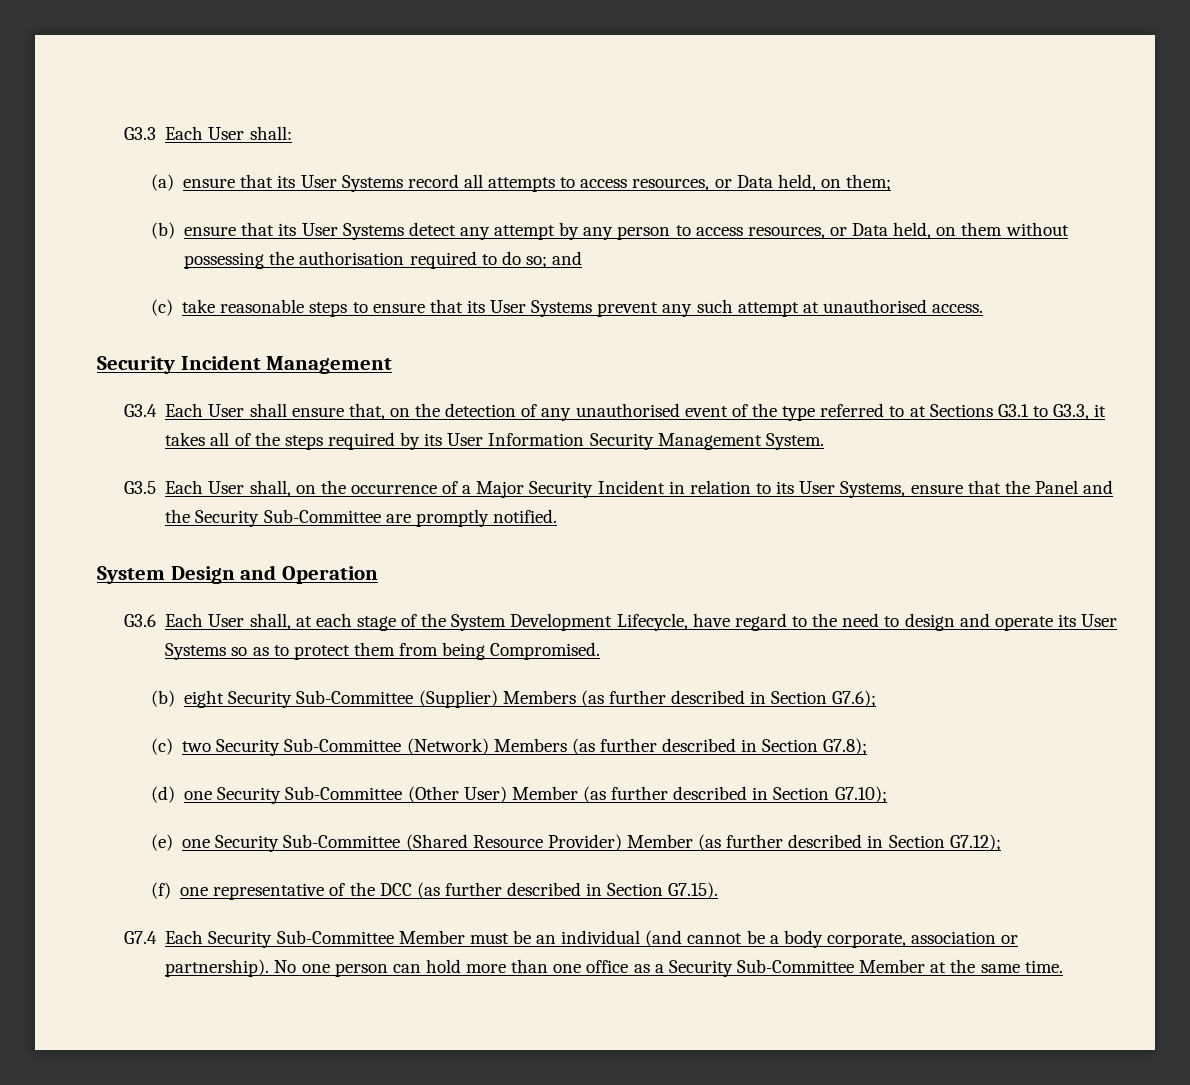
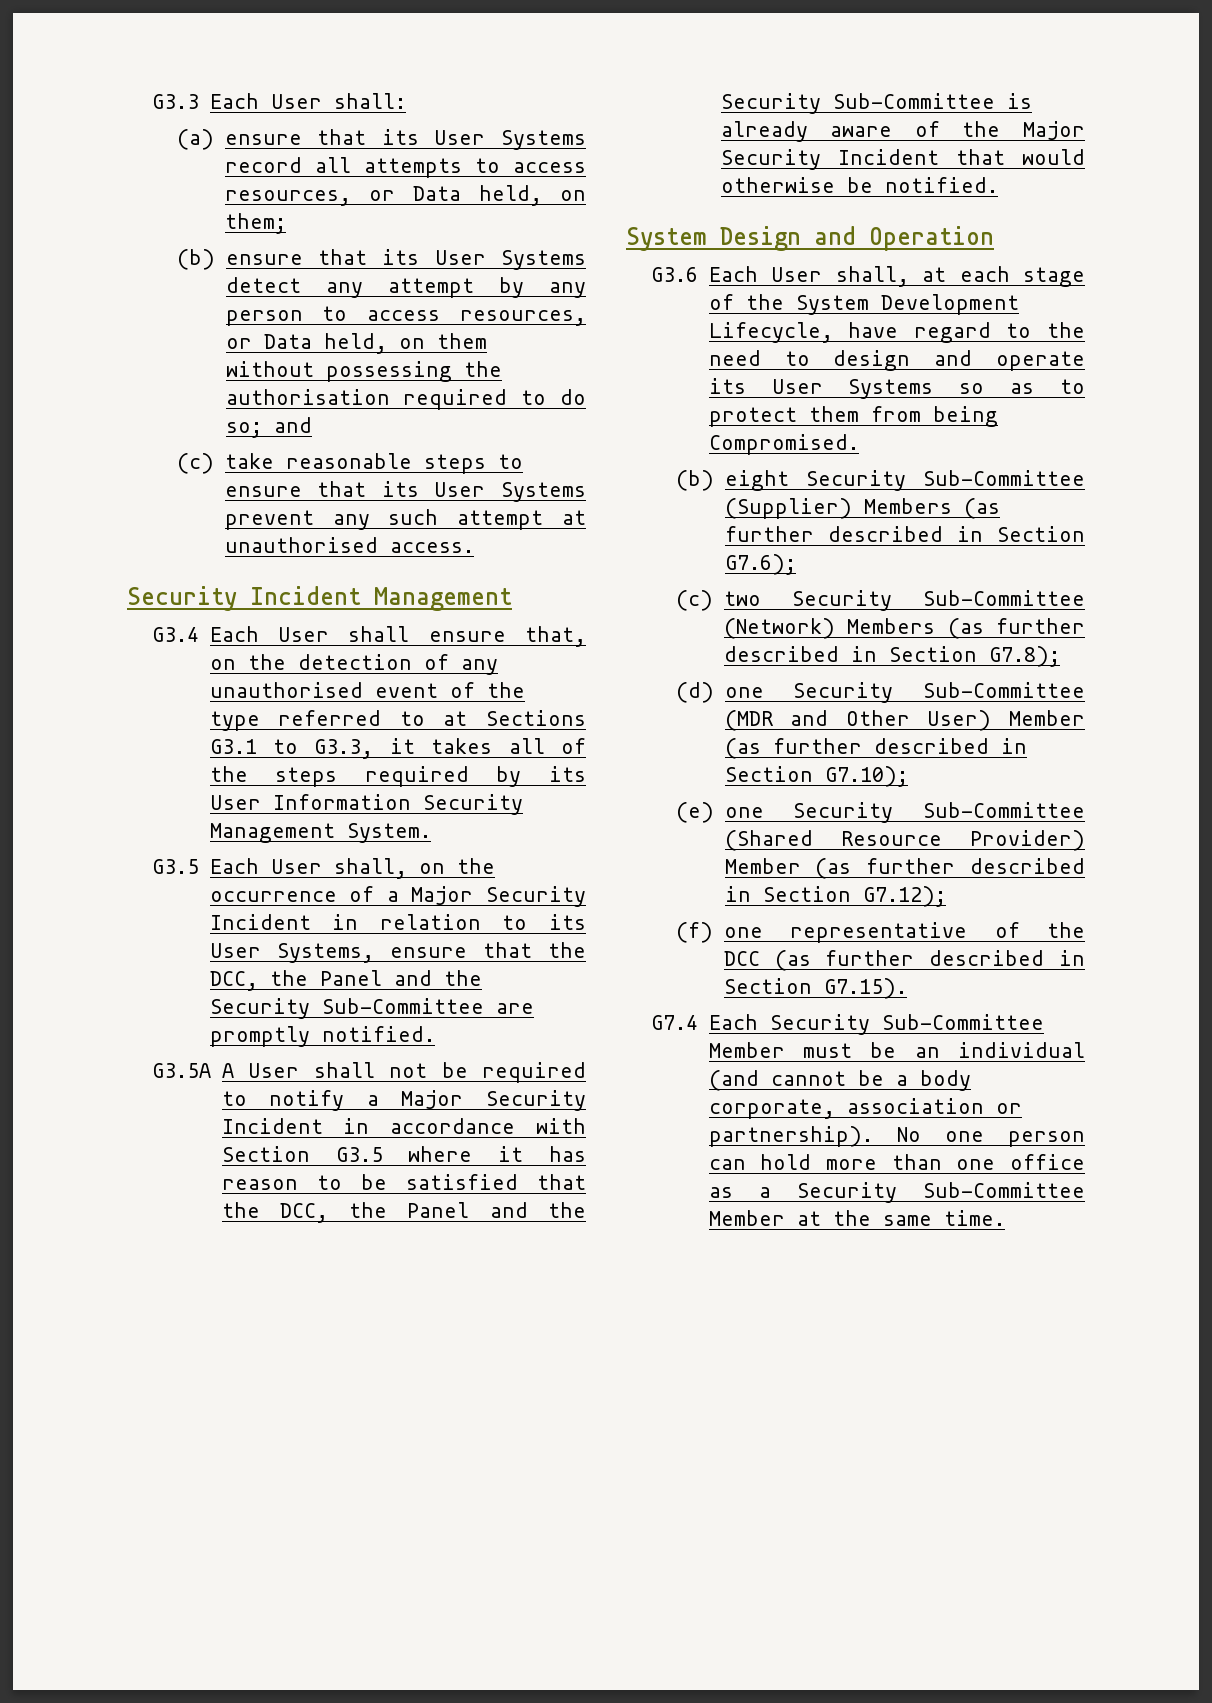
- G3.5 Each User shall, on the occurrence of a Major Security Incident in relation to its User Systems, ensure that the Panel and the Security Sub-Committee are promptly notified.
+ G3.5 Each User shall, on the occurrence of a Major Security Incident in relation to its User Systems, ensure that the DCC, the Panel and the Security Sub-Committee are promptly notified.
+ G3.5A A User shall not be required to notify a Major Security Incident in accordance with Section G3.5 where it has reason to be satisfied that the DCC, the Panel and the Security Sub-Committee is already aware of the Major Security Incident that would otherwise be notified.
- (d) one Security Sub-Committee (Other User) Member (as further described in Section G7.10);
+ (d) one Security Sub-Committee (MDR and Other User) Member (as further described in Section G7.10);

